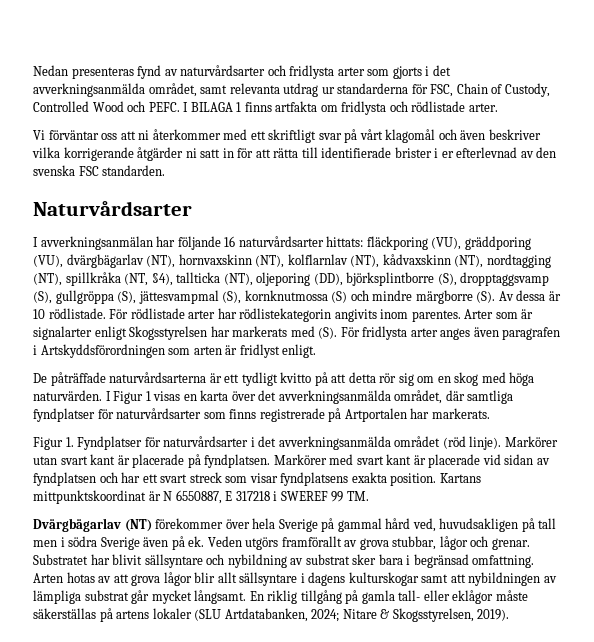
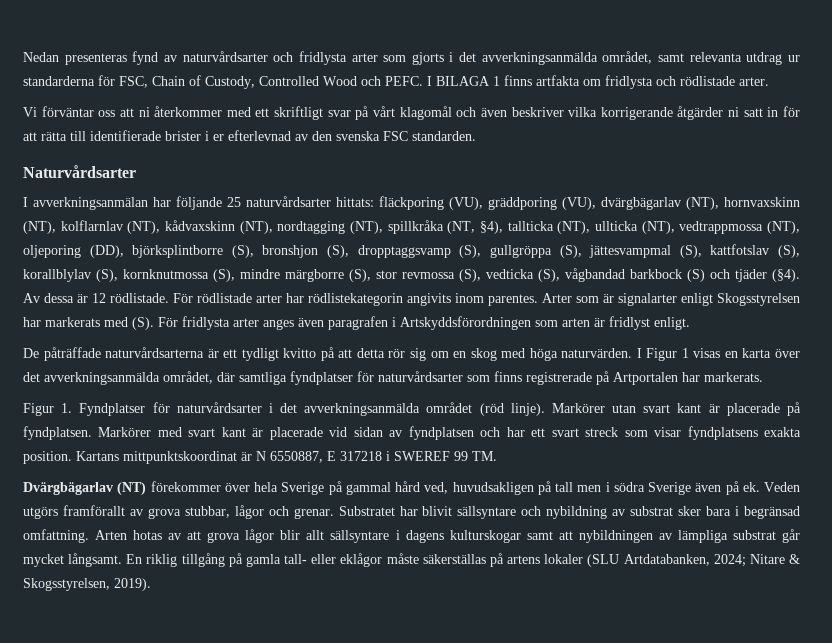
- I avverkningsanmälan har följande 16 naturvårdsarter hittats: fläckporing (VU), gräddporing (VU), dvärgbägarlav (NT), hornvaxskinn (NT), kolflarnlav (NT), kådvaxskinn (NT), nordtagging (NT), spillkråka (NT, §4), tallticka (NT), oljeporing (DD), björksplintborre (S), dropptaggsvamp (S), gullgröppa (S), jättesvampmal (S), kornknutmossa (S) och mindre märgborre (S). Av dessa är 10 rödlistade.
+ I avverkningsanmälan har följande 25 naturvårdsarter hittats: fläckporing (VU), gräddporing (VU), dvärgbägarlav (NT), hornvaxskinn (NT), kolflarnlav (NT), kådvaxskinn (NT), nordtagging (NT), spillkråka (NT, §4), tallticka (NT), ullticka (NT), vedtrappmossa (NT), oljeporing (DD), björksplintborre (S), bronshjon (S), dropptaggsvamp (S), gullgröppa (S), jättesvampmal (S), kattfotslav (S), korallblylav (S), kornknutmossa (S), mindre märgborre (S), stor revmossa (S), vedticka (S), vågbandad barkbock (S) och tjäder (§4). Av dessa är 12 rödlistade.

